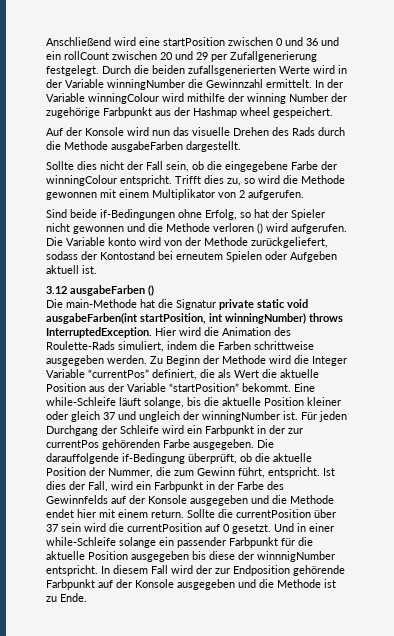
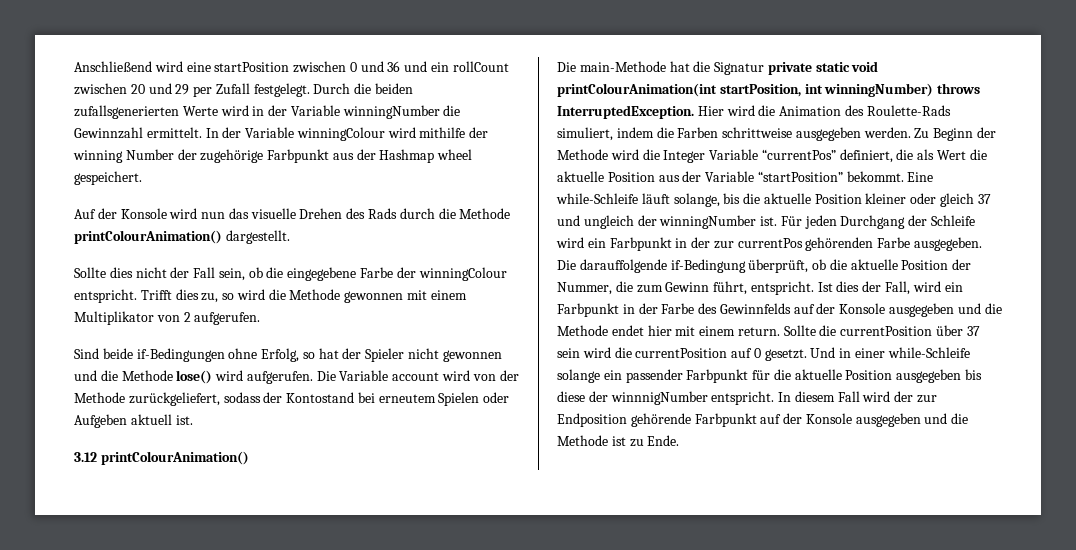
- Anschließend wird eine startPosition zwischen 0 und 36 und ein rollCount zwischen 20 und 29 per Zufallgenerierung festgelegt.
+ Anschließend wird eine startPosition zwischen 0 und 36 und ein rollCount zwischen 20 und 29 per Zufall festgelegt.
- Auf der Konsole wird nun das visuelle Drehen des Rads durch die Methode ausgabeFarben dargestellt.
+ Auf der Konsole wird nun das visuelle Drehen des Rads durch die Methode printColourAnimation() dargestellt.
- Sind beide if-Bedingungen ohne Erfolg, so hat der Spieler nicht gewonnen und die Methode verloren () wird aufgerufen.
+ Sind beide if-Bedingungen ohne Erfolg, so hat der Spieler nicht gewonnen und die Methode lose() wird aufgerufen.
- Die Variable konto wird von der Methode zurückgeliefert, sodass der Kontostand bei erneutem Spielen oder Aufgeben aktuell ist.
+ Die Variable account wird von der Methode zurückgeliefert, sodass der Kontostand bei erneutem Spielen oder Aufgeben aktuell ist.
- 3.12 ausgabeFarben ()
+ 3.12 printColourAnimation()
- Die main-Methode hat die Signatur private static void ausgabeFarben(int startPosition, int winningNumber) throws InterruptedException.
+ Die main-Methode hat die Signatur private static void printColourAnimation(int startPosition, int winningNumber) throws InterruptedException.

